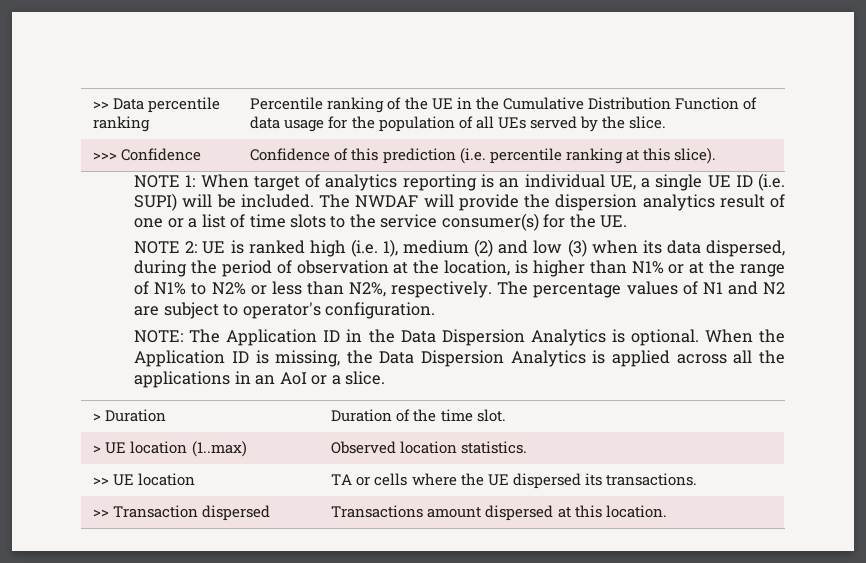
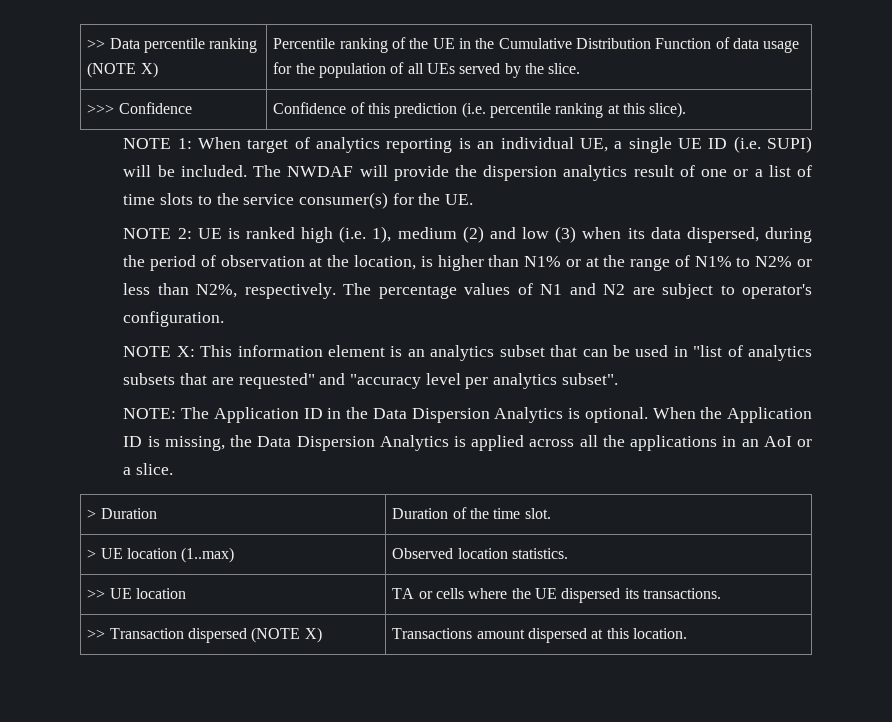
- >> Data percentile ranking | Percentile ranking of the UE in the Cumulative Distribution Function of data usage for the population of all UEs served by the slice.
+ >> Data percentile ranking (NOTE X) | Percentile ranking of the UE in the Cumulative Distribution Function of data usage for the population of all UEs served by the slice.
+ NOTE X: This information element is an analytics subset that can be used in "list of analytics subsets that are requested" and "accuracy level per analytics subset".
- >> Transaction dispersed | Transactions amount dispersed at this location.
+ >> Transaction dispersed (NOTE X) | Transactions amount dispersed at this location.

